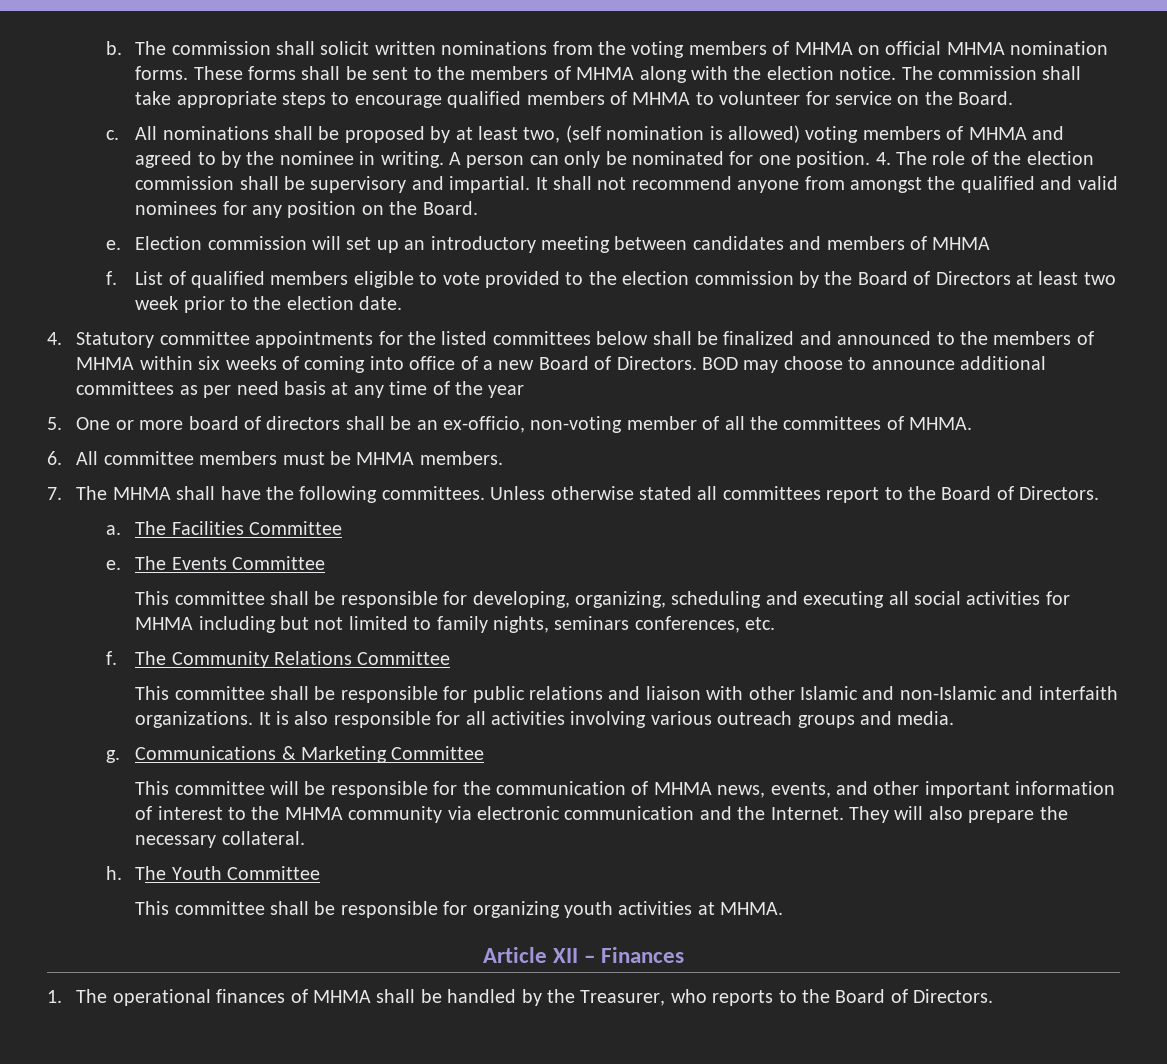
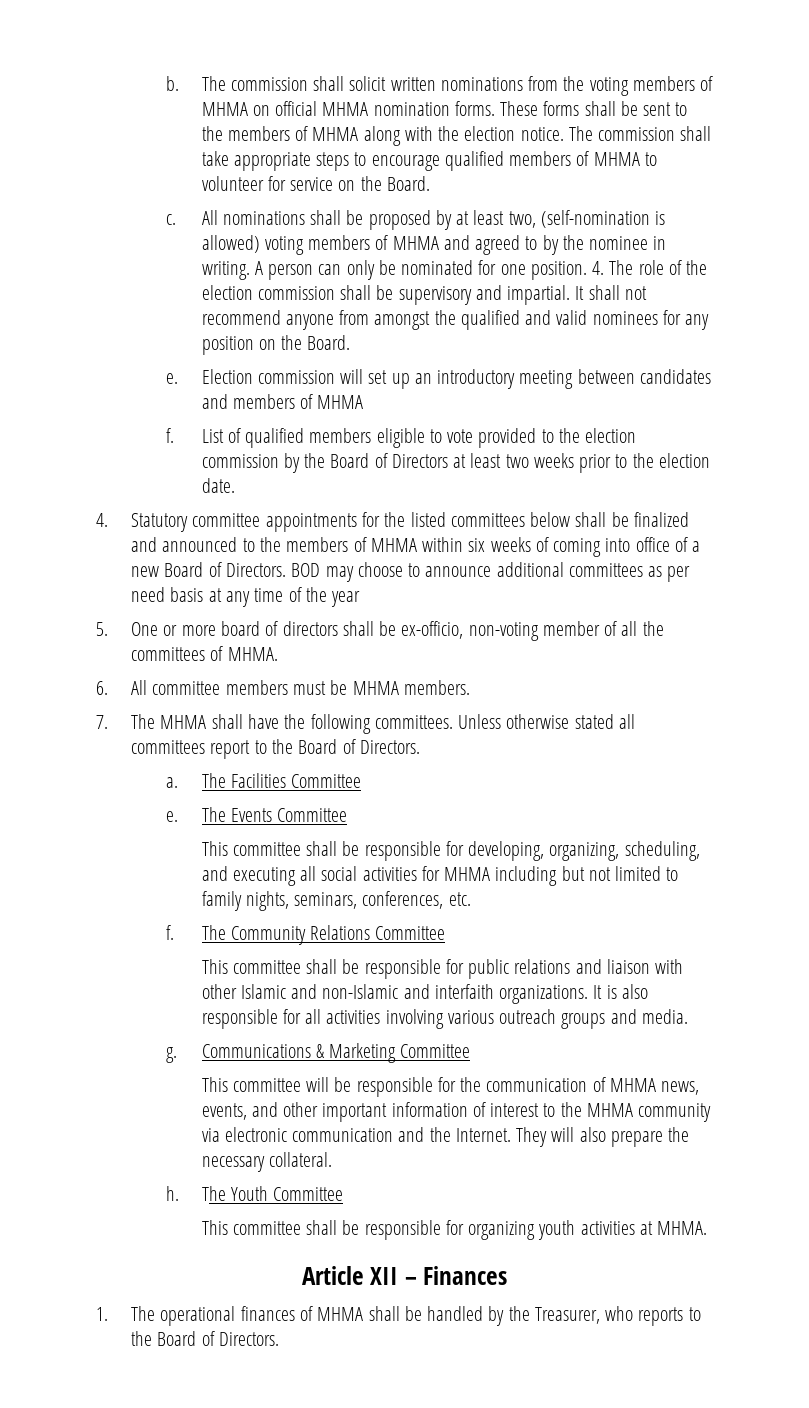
- All nominations shall be proposed by at least two, (self nomination is allowed) voting members of MHMA and agreed to by the nominee in writing.
+ All nominations shall be proposed by at least two, (self-nomination is allowed) voting members of MHMA and agreed to by the nominee in writing.
- List of qualified members eligible to vote provided to the election commission by the Board of Directors at least two week prior to the election date.
+ List of qualified members eligible to vote provided to the election commission by the Board of Directors at least two weeks prior to the election date.
- 5. One or more board of directors shall be an ex-officio, non-voting member of all the committees of MHMA.
+ 5. One or more board of directors shall be ex-officio, non-voting member of all the committees of MHMA.
- This committee shall be responsible for developing, organizing, scheduling and executing all social activities for MHMA including but not limited to family nights, seminars conferences, etc.
+ This committee shall be responsible for developing, organizing, scheduling, and executing all social activities for MHMA including but not limited to family nights, seminars, conferences, etc.

